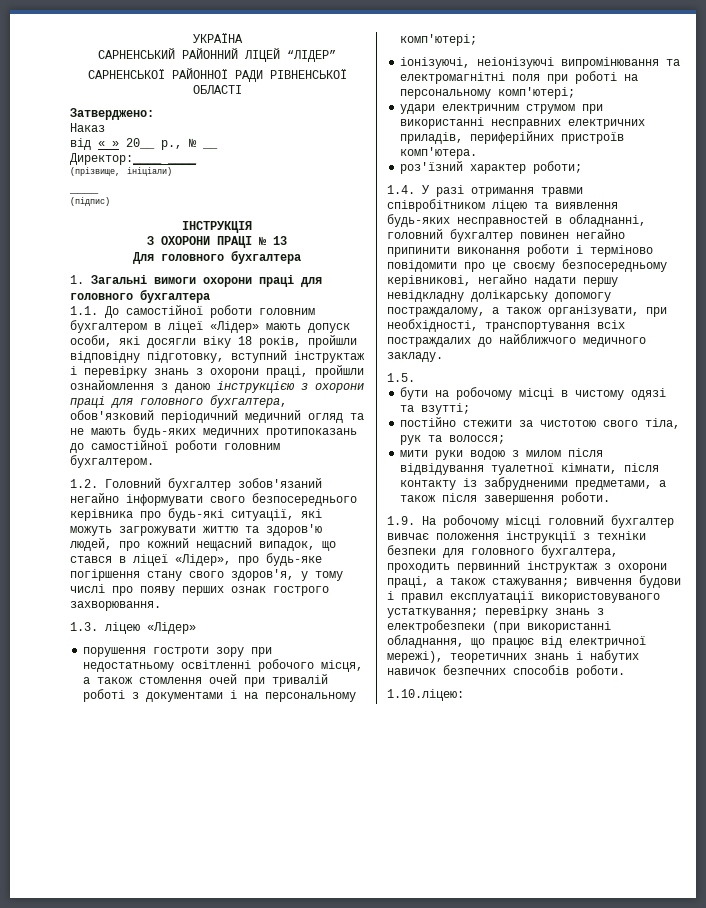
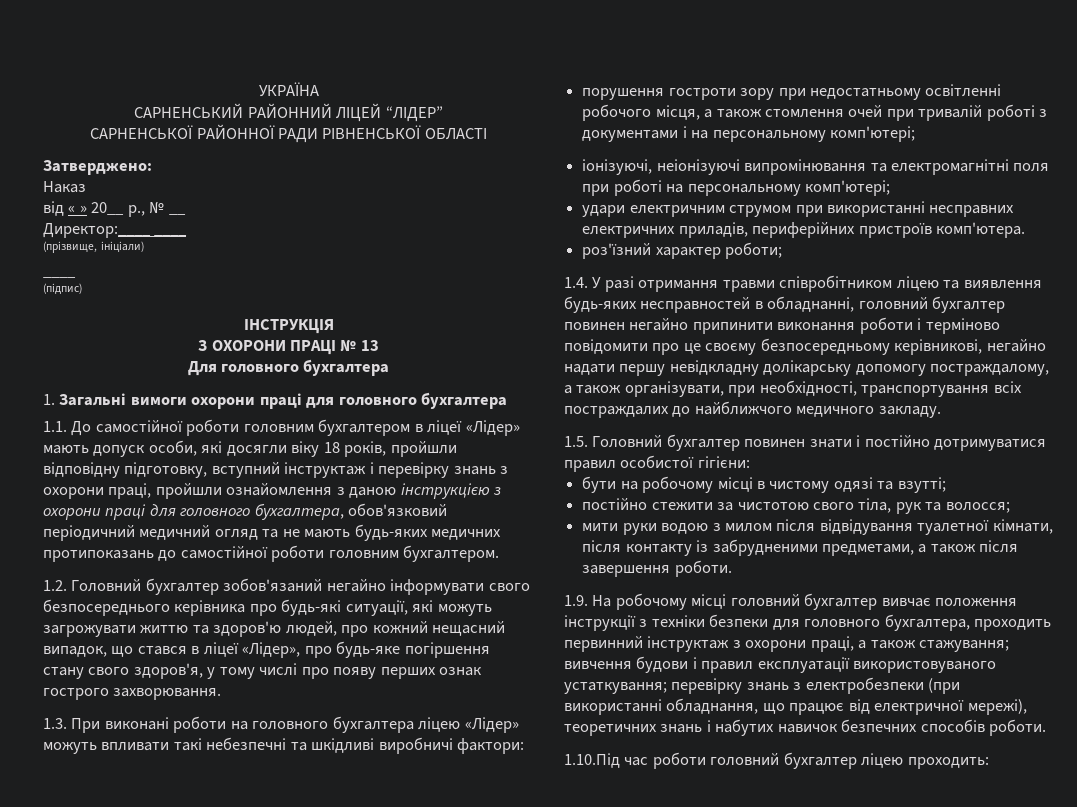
- 1.3. ліцею «Лідер»
+ 1.3. При виконані роботи на головного бухгалтера ліцею «Лідер» можуть впливати такі небезпечні та шкідливі виробничі фактори:
- 1.5.
+ 1.5. Головний бухгалтер повинен знати і постійно дотримуватися правил особистої гігієни:
- 1.10.ліцею:
+ 1.10.Під час роботи головний бухгалтер ліцею проходить:

